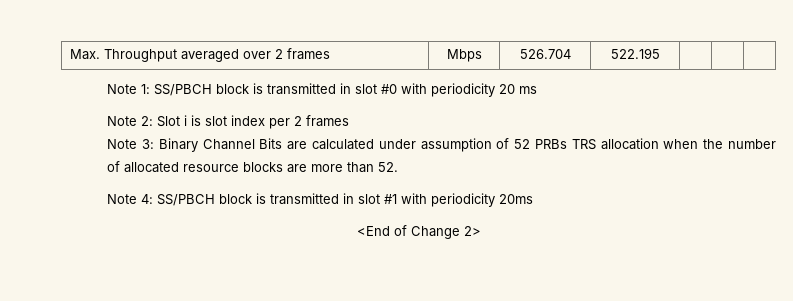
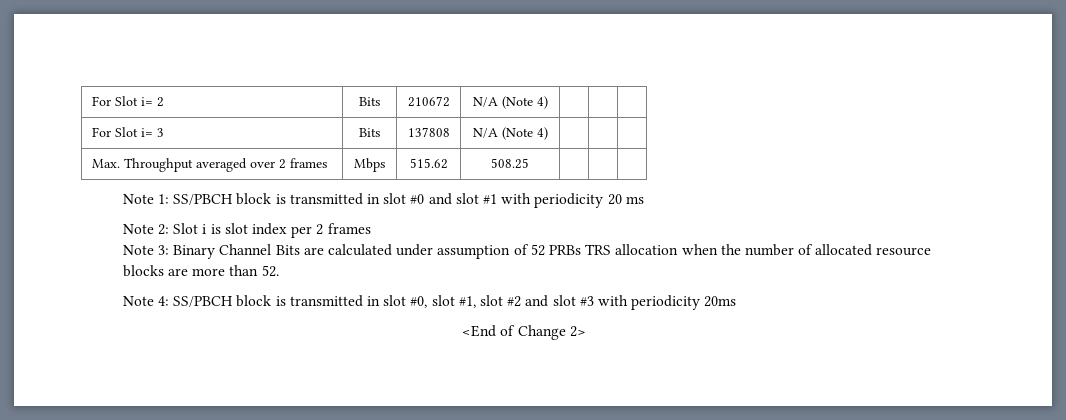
+ For Slot i= 2 | Bits | 210672 | N/A (Note 4) | | |
+ For Slot i= 3 | Bits | 137808 | N/A (Note 4) | | |
- Max. Throughput averaged over 2 frames | Mbps | 526.704 | 522.195 | | |
+ Max. Throughput averaged over 2 frames | Mbps | 515.62 | 508.25 | | |
- Note 1: SS/PBCH block is transmitted in slot #0 with periodicity 20 ms
+ Note 1: SS/PBCH block is transmitted in slot #0 and slot #1 with periodicity 20 ms
- Note 4: SS/PBCH block is transmitted in slot #1 with periodicity 20ms
+ Note 4: SS/PBCH block is transmitted in slot #0, slot #1, slot #2 and slot #3 with periodicity 20ms

